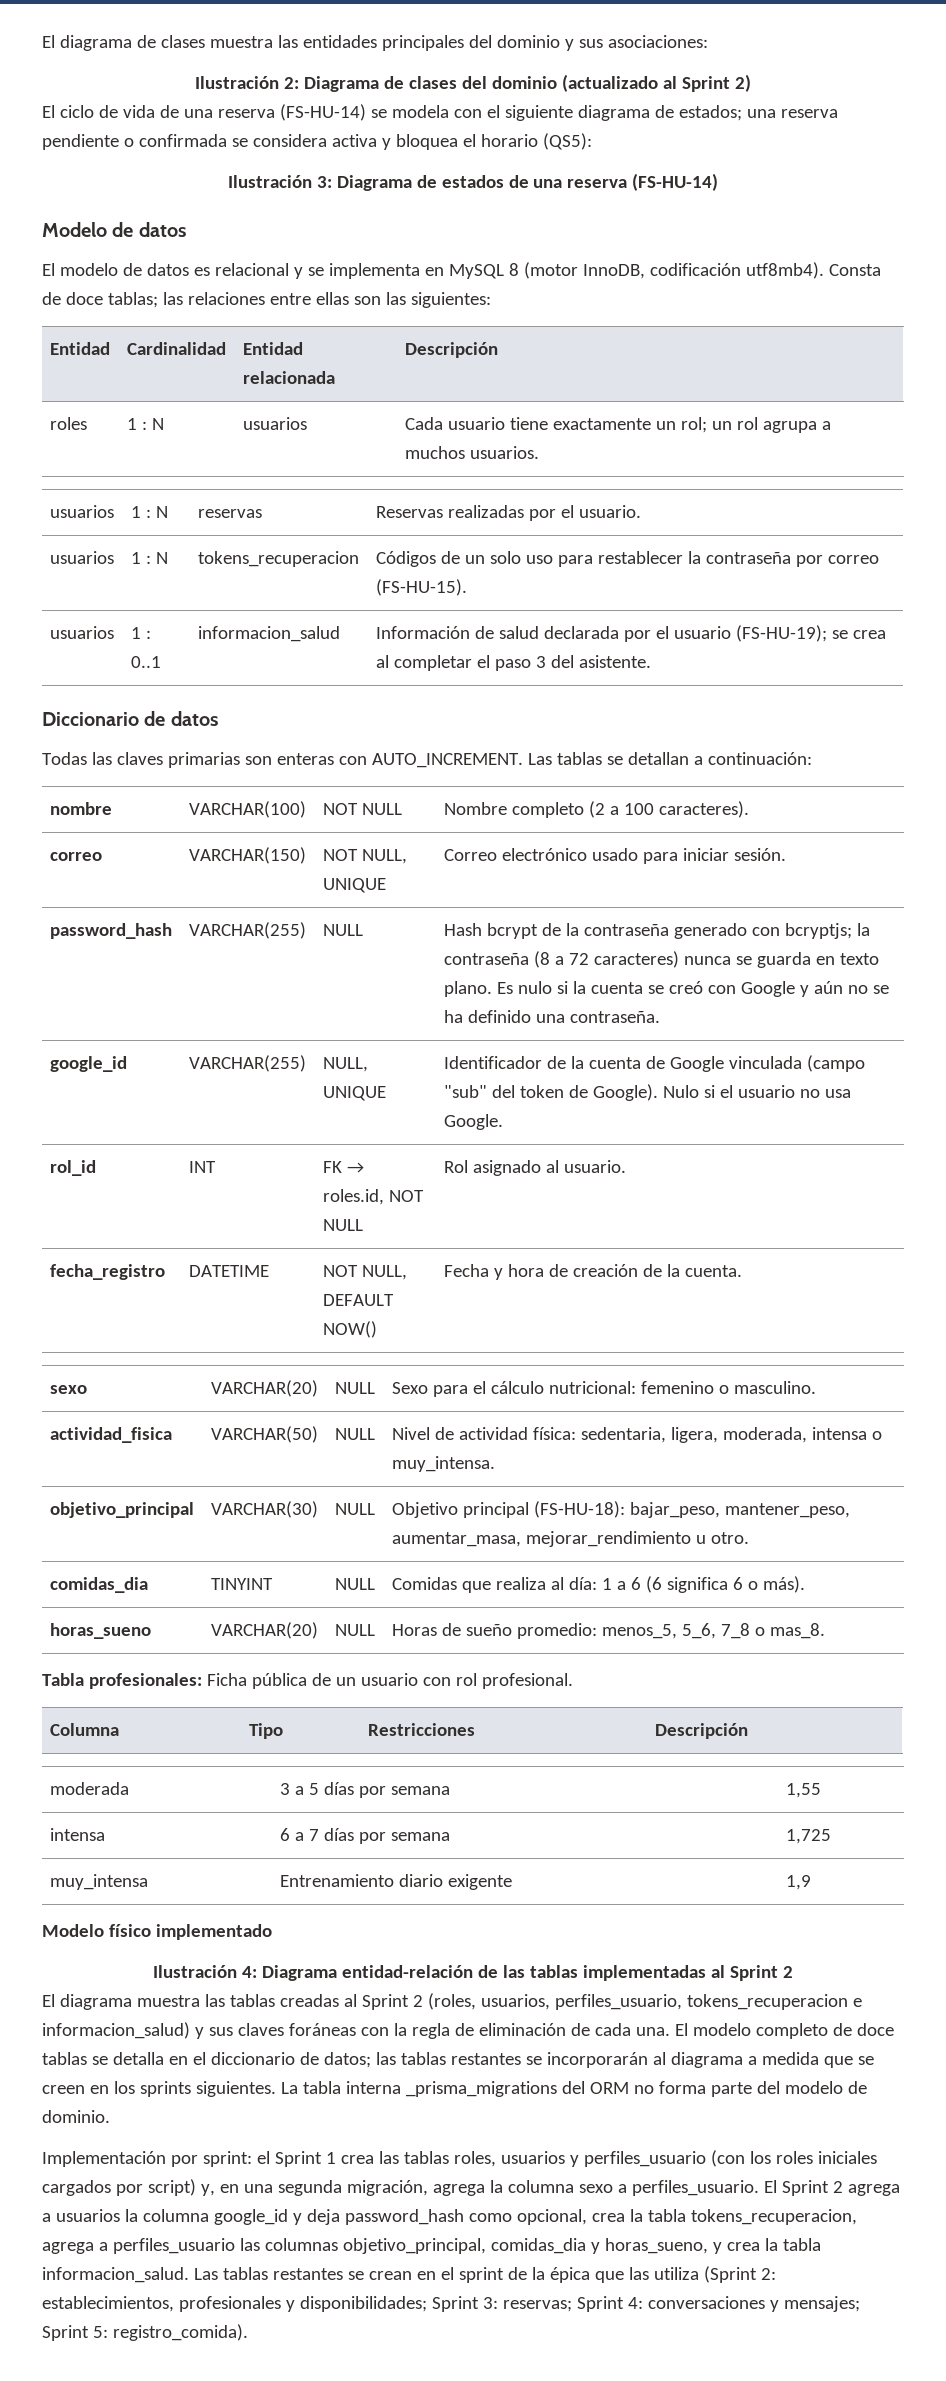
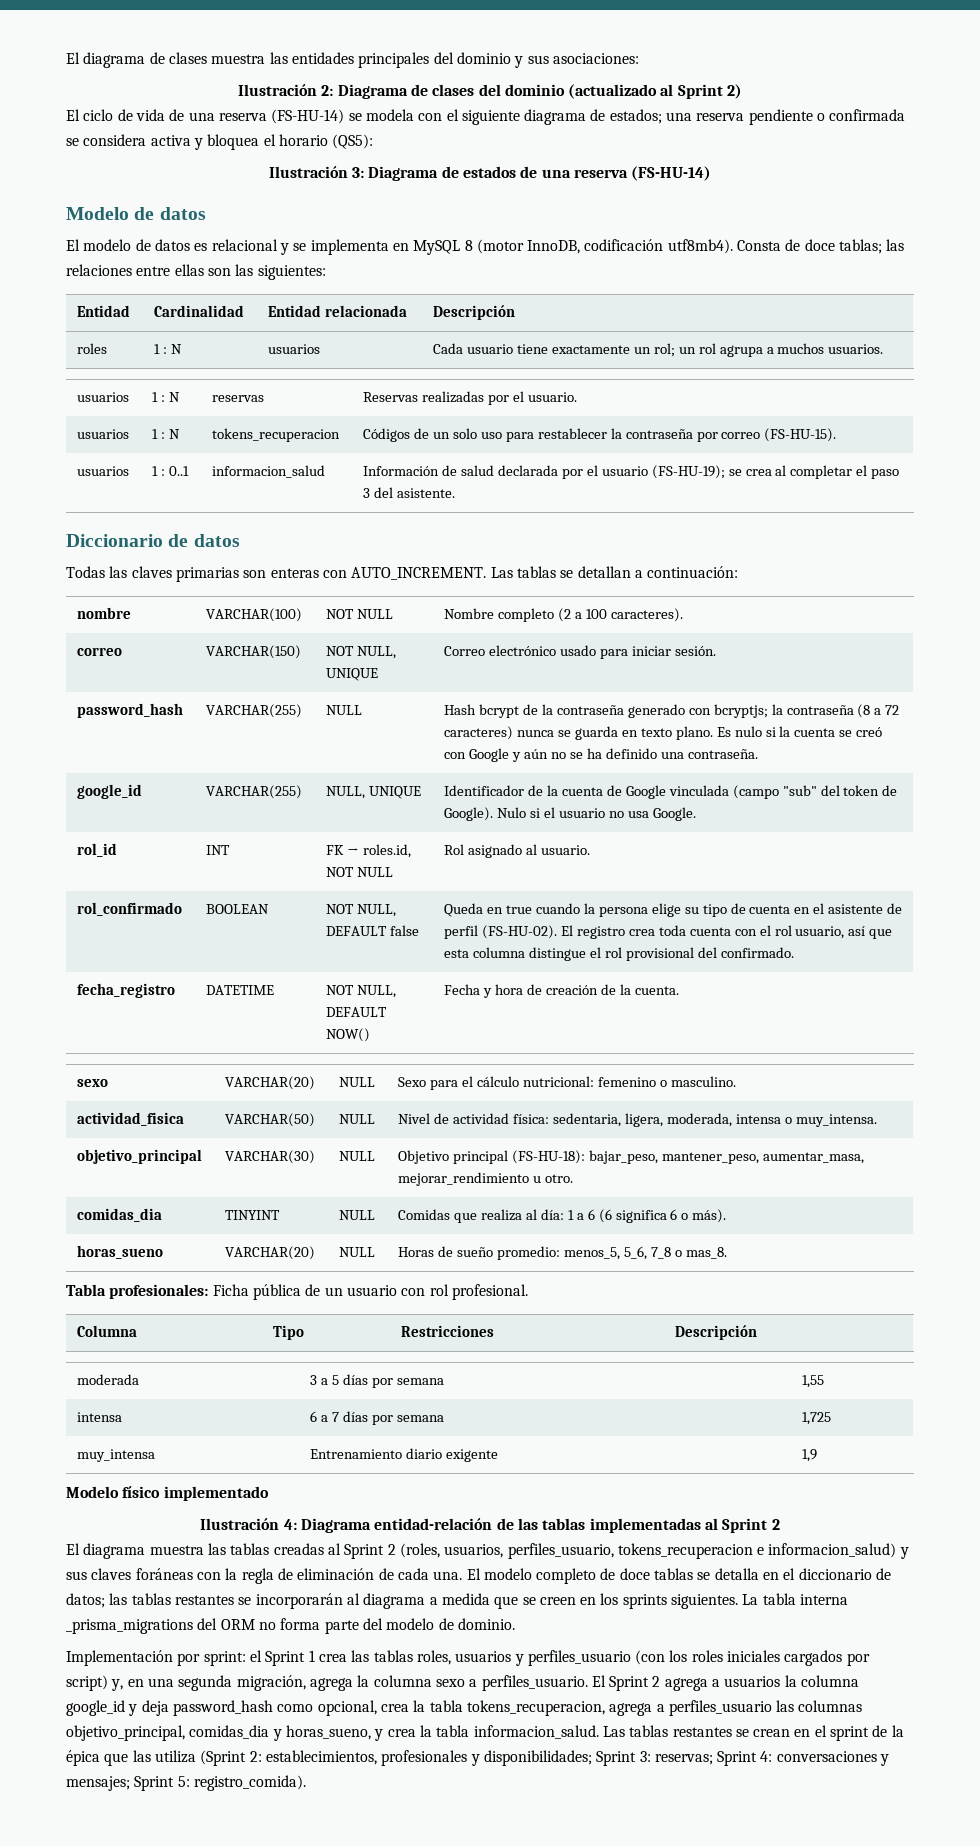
+ rol_confirmado | BOOLEAN | NOT NULL, DEFAULT false | Queda en true cuando la persona elige su tipo de cuenta en el asistente de perfil (FS-HU-02). El registro crea toda cuenta con el rol usuario, así que esta columna distingue el rol provisional del confirmado.

